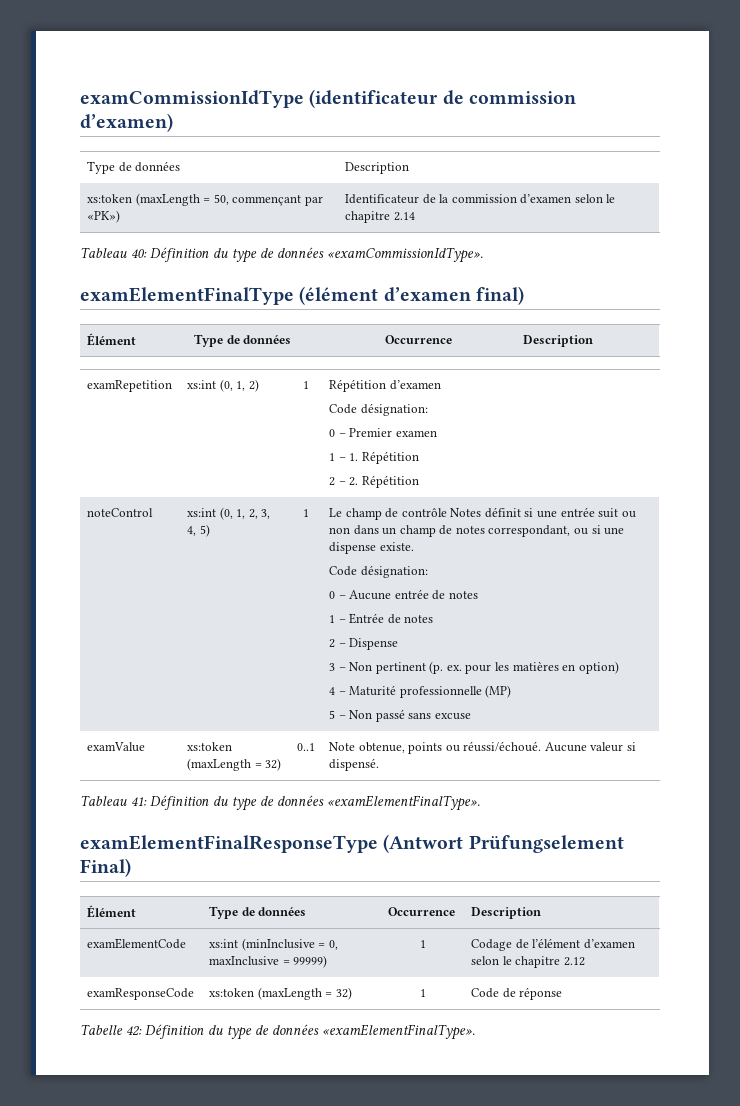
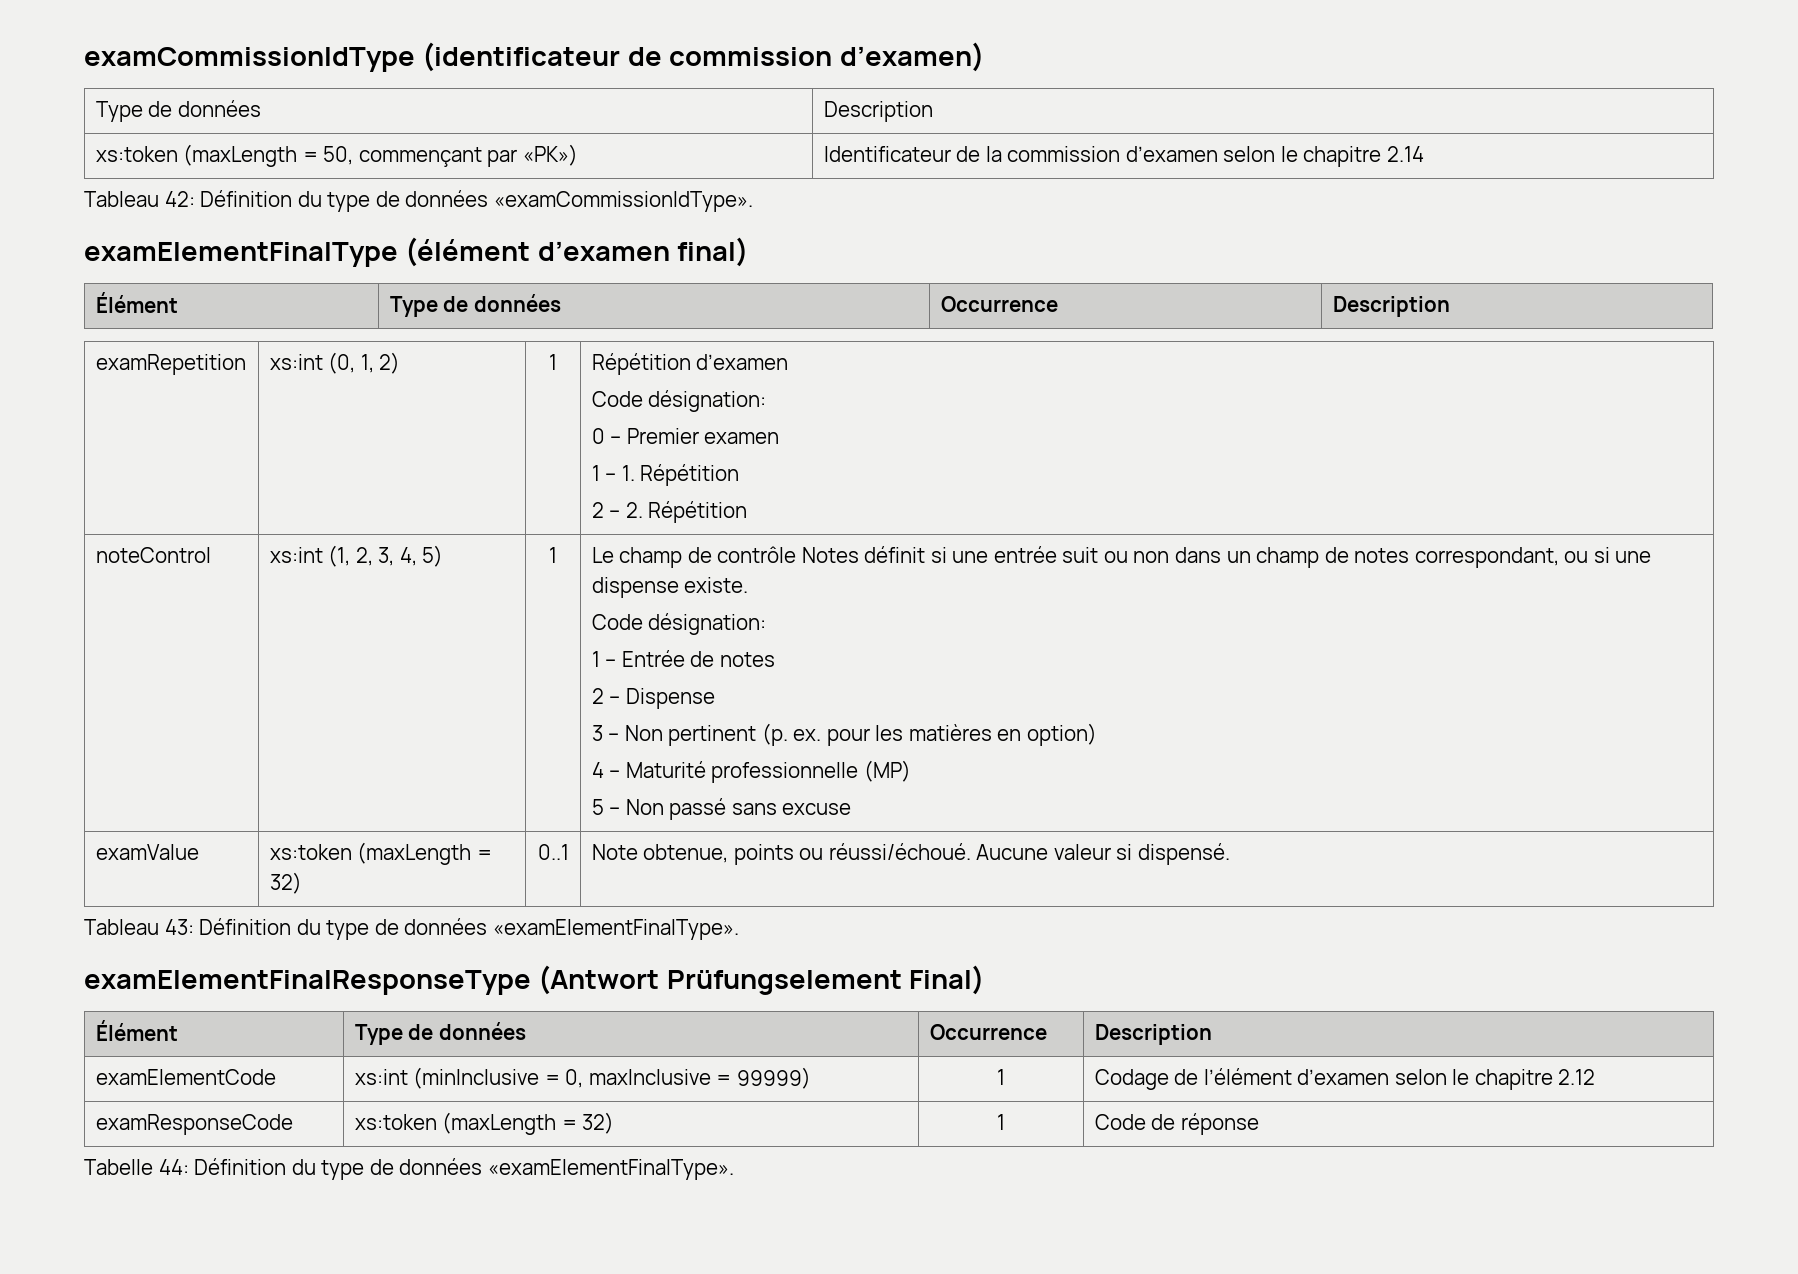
- Tableau 40: Définition du type de données «examCommissionIdType».
+ Tableau 42: Définition du type de données «examCommissionIdType».
- xs:int (0, 1, 2, 3, 4, 5)
+ xs:int (1, 2, 3, 4, 5)
- 0 – Aucune entrée de notes
- Tableau 41: Définition du type de données «examElementFinalType».
+ Tableau 43: Définition du type de données «examElementFinalType».
- Tabelle 42: Définition du type de données «examElementFinalType».
+ Tabelle 44: Définition du type de données «examElementFinalType».

